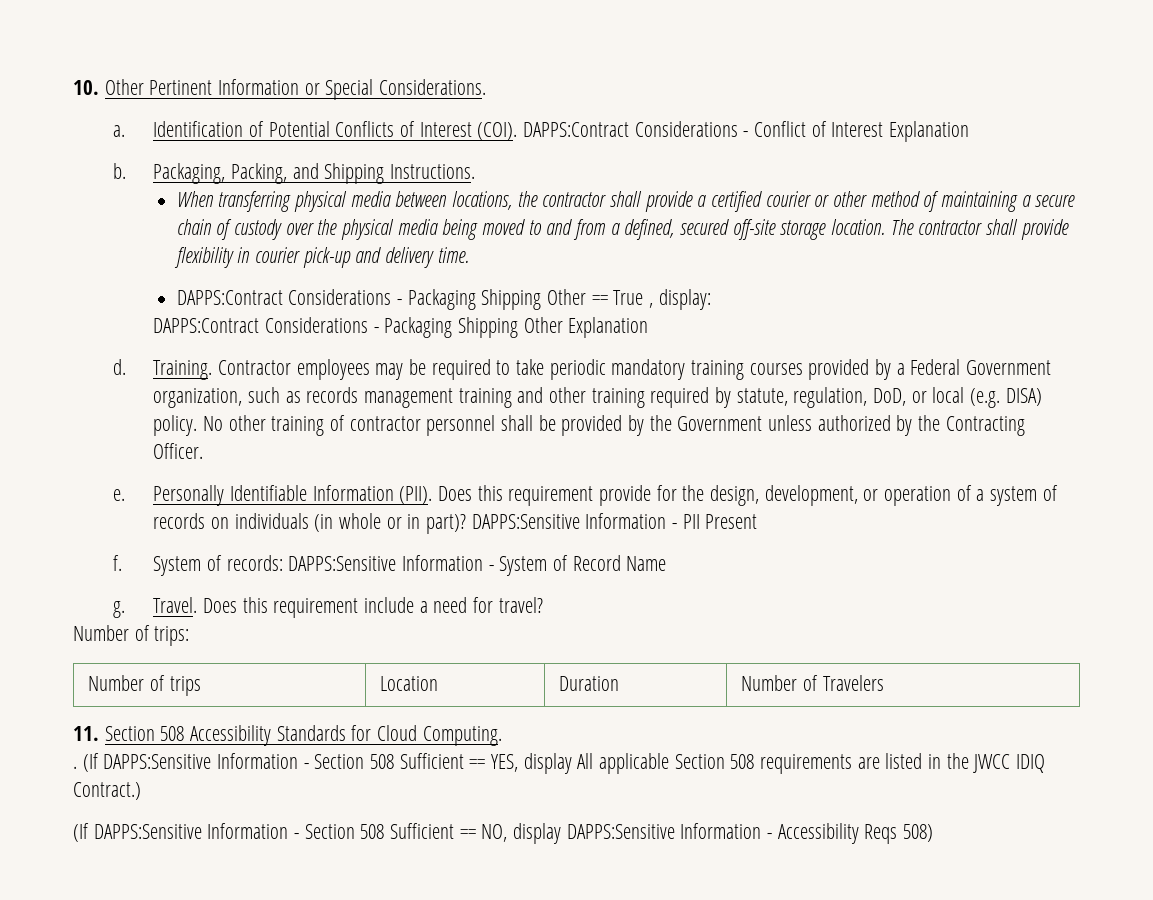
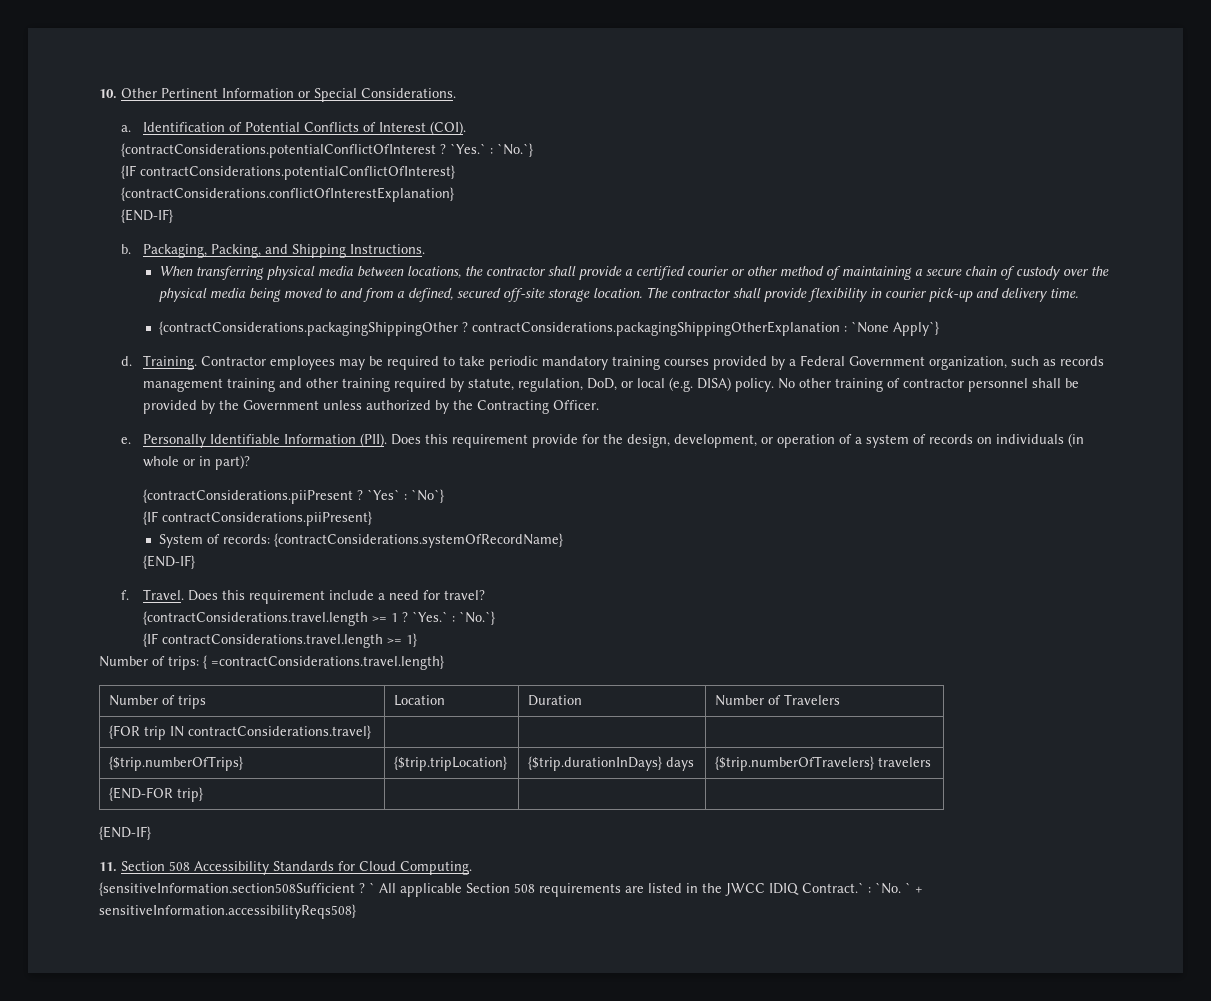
- Identification of Potential Conflicts of Interest (COI). DAPPS:Contract Considerations - Conflict of Interest Explanation
+ Identification of Potential Conflicts of Interest (COI).
+ {contractConsiderations.potentialConflictOfInterest ? `Yes.` : `No.`}
+ {IF contractConsiderations.potentialConflictOfInterest}
+ {contractConsiderations.conflictOfInterestExplanation}
+ {END-IF}
- DAPPS:Contract Considerations - Packaging Shipping Other == True , display:
- DAPPS:Contract Considerations - Packaging Shipping Other Explanation
+ {contractConsiderations.packagingShippingOther ? contractConsiderations.packagingShippingOtherExplanation : `None Apply`}
- Does this requirement provide for the design, development, or operation of a system of records on individuals (in whole or in part)? DAPPS:Sensitive Information - PII Present
- f. System of records: DAPPS:Sensitive Information - System of Record Name
- g.
+ Does this requirement provide for the design, development, or operation of a system of records on individuals (in whole or in part)?
+ {contractConsiderations.piiPresent ? `Yes` : `No`}
+ {IF contractConsiderations.piiPresent}
+ System of records: {contractConsiderations.systemOfRecordName}
+ {END-IF}
+ f.
+ {contractConsiderations.travel.length >= 1 ? `Yes.` : `No.`}
+ {IF contractConsiderations.travel.length >= 1}
- Number of trips:
+ Number of trips: { =contractConsiderations.travel.length}
+ {FOR trip IN contractConsiderations.travel} | | |
+ {$trip.numberOfTrips} | {$trip.tripLocation} | {$trip.durationInDays} days | {$trip.numberOfTravelers} travelers
+ {END-FOR trip} | | |
+ {END-IF}
- . (If DAPPS:Sensitive Information - Section 508 Sufficient == YES, display All applicable Section 508 requirements are listed in the JWCC IDIQ Contract.)
- (If DAPPS:Sensitive Information - Section 508 Sufficient == NO, display DAPPS:Sensitive Information - Accessibility Reqs 508)
+ {sensitiveInformation.section508Sufficient ? ` All applicable Section 508 requirements are listed in the JWCC IDIQ Contract.` : `No. ` + sensitiveInformation.accessibilityReqs508}

